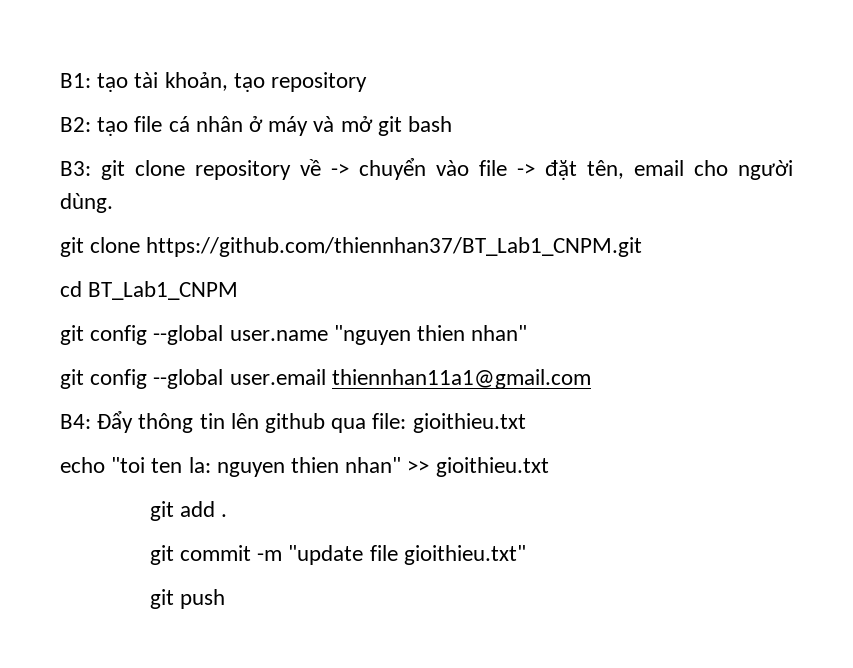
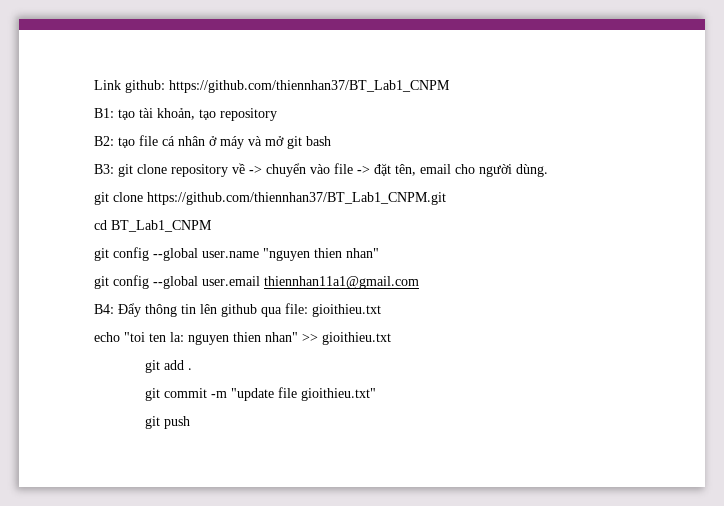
+ Link github: https://github.com/thiennhan37/BT_Lab1_CNPM

